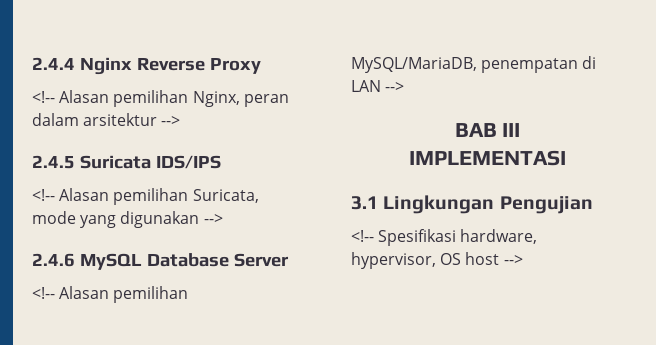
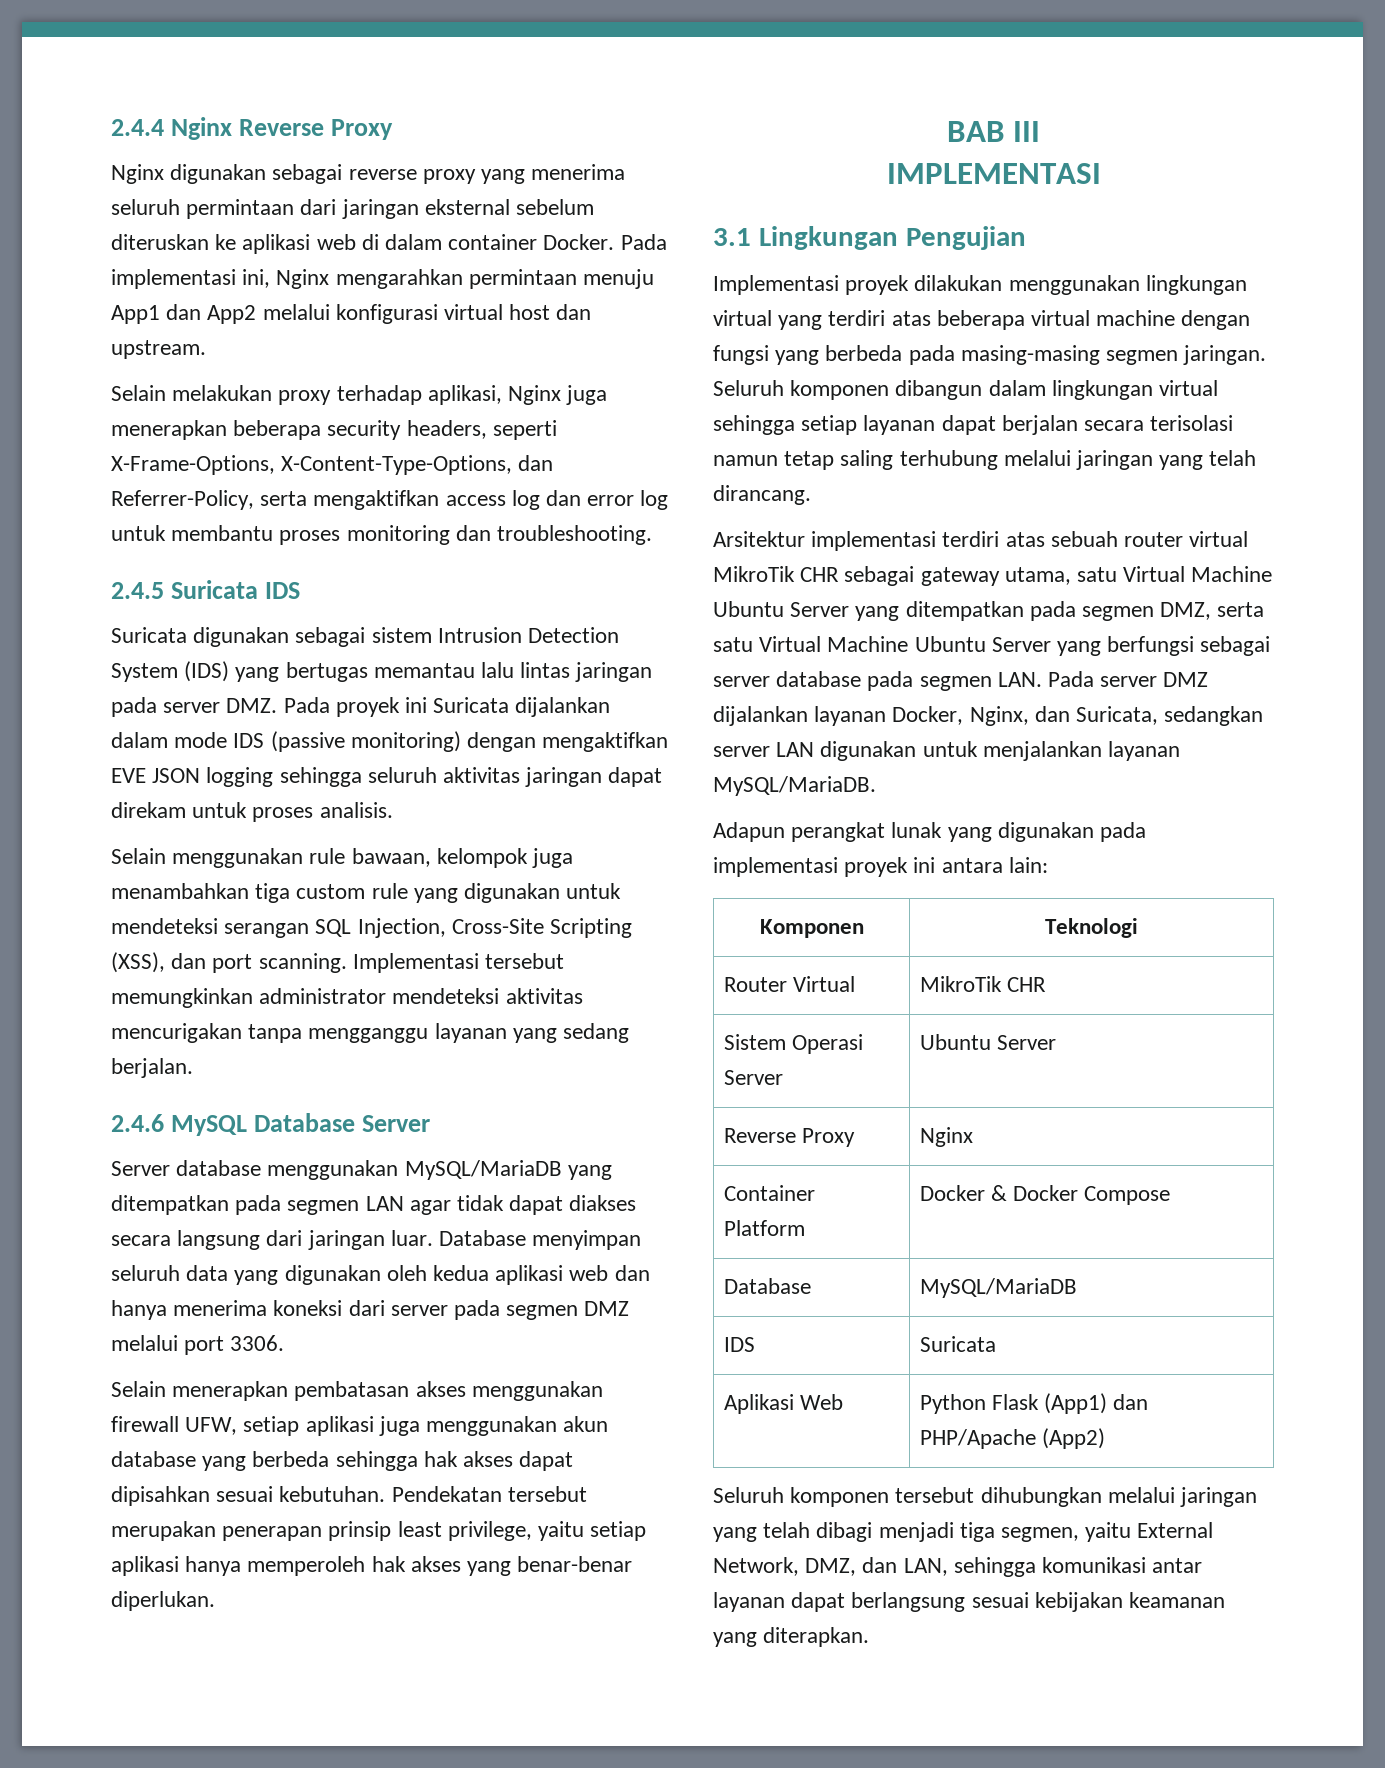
- <!-- Alasan pemilihan Nginx, peran dalam arsitektur -->
- 2.4.5 Suricata IDS/IPS
- <!-- Alasan pemilihan Suricata, mode yang digunakan -->
+ Nginx digunakan sebagai reverse proxy yang menerima seluruh permintaan dari jaringan eksternal sebelum diteruskan ke aplikasi web di dalam container Docker. Pada implementasi ini, Nginx mengarahkan permintaan menuju App1 dan App2 melalui konfigurasi virtual host dan upstream.
+ Selain melakukan proxy terhadap aplikasi, Nginx juga menerapkan beberapa security headers, seperti X-Frame-Options, X-Content-Type-Options, dan Referrer-Policy, serta mengaktifkan access log dan error log untuk membantu proses monitoring dan troubleshooting.
+ 2.4.5 Suricata IDS
+ Suricata digunakan sebagai sistem Intrusion Detection System (IDS) yang bertugas memantau lalu lintas jaringan pada server DMZ. Pada proyek ini Suricata dijalankan dalam mode IDS (passive monitoring) dengan mengaktifkan EVE JSON logging sehingga seluruh aktivitas jaringan dapat direkam untuk proses analisis.
+ Selain menggunakan rule bawaan, kelompok juga menambahkan tiga custom rule yang digunakan untuk mendeteksi serangan SQL Injection, Cross-Site Scripting (XSS), dan port scanning. Implementasi tersebut memungkinkan administrator mendeteksi aktivitas mencurigakan tanpa mengganggu layanan yang sedang berjalan.
  2.4.6 MySQL Database Server
- <!-- Alasan pemilihan MySQL/MariaDB, penempatan di LAN -->
+ Server database menggunakan MySQL/MariaDB yang ditempatkan pada segmen LAN agar tidak dapat diakses secara langsung dari jaringan luar. Database menyimpan seluruh data yang digunakan oleh kedua aplikasi web dan hanya menerima koneksi dari server pada segmen DMZ melalui port 3306.
+ Selain menerapkan pembatasan akses menggunakan firewall UFW, setiap aplikasi juga menggunakan akun database yang berbeda sehingga hak akses dapat dipisahkan sesuai kebutuhan. Pendekatan tersebut merupakan penerapan prinsip least privilege, yaitu setiap aplikasi hanya memperoleh hak akses yang benar-benar diperlukan.
- <!-- Spesifikasi hardware, hypervisor, OS host -->
+ Implementasi proyek dilakukan menggunakan lingkungan virtual yang terdiri atas beberapa virtual machine dengan fungsi yang berbeda pada masing-masing segmen jaringan. Seluruh komponen dibangun dalam lingkungan virtual sehingga setiap layanan dapat berjalan secara terisolasi namun tetap saling terhubung melalui jaringan yang telah dirancang.
+ Arsitektur implementasi terdiri atas sebuah router virtual MikroTik CHR sebagai gateway utama, satu Virtual Machine Ubuntu Server yang ditempatkan pada segmen DMZ, serta satu Virtual Machine Ubuntu Server yang berfungsi sebagai server database pada segmen LAN. Pada server DMZ dijalankan layanan Docker, Nginx, dan Suricata, sedangkan server LAN digunakan untuk menjalankan layanan MySQL/MariaDB.
+ Adapun perangkat lunak yang digunakan pada implementasi proyek ini antara lain:
+ Komponen | Teknologi
+ Router Virtual | MikroTik CHR
+ Sistem Operasi Server | Ubuntu Server
+ Reverse Proxy | Nginx
+ Container Platform | Docker & Docker Compose
+ Database | MySQL/MariaDB
+ IDS | Suricata
+ Aplikasi Web | Python Flask (App1) dan PHP/Apache (App2)
+ Seluruh komponen tersebut dihubungkan melalui jaringan yang telah dibagi menjadi tiga segmen, yaitu External Network, DMZ, dan LAN, sehingga komunikasi antar layanan dapat berlangsung sesuai kebijakan keamanan yang diterapkan.

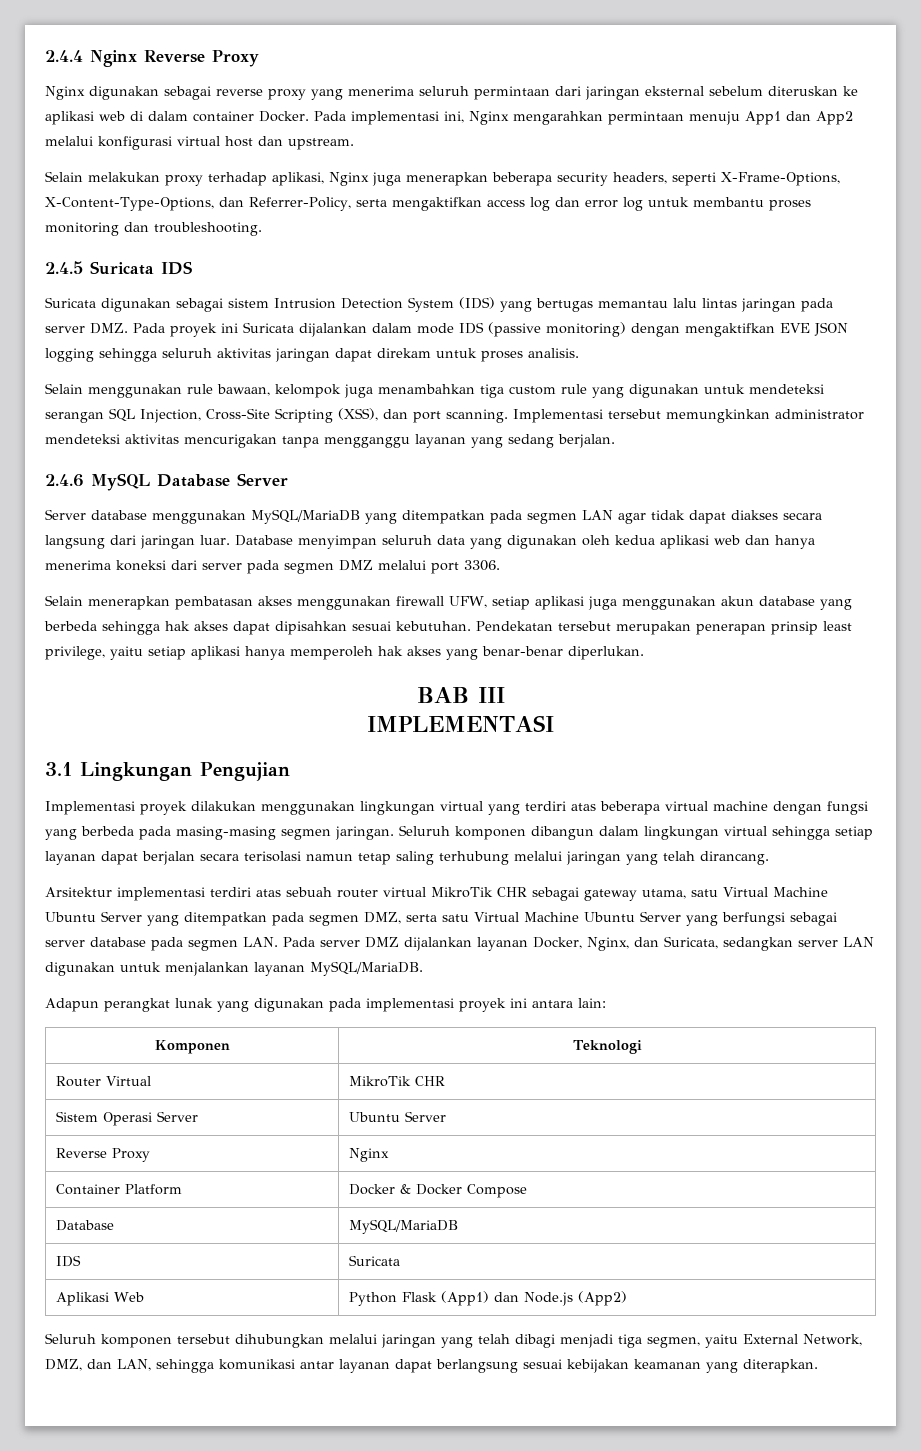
- Aplikasi Web | Python Flask (App1) dan PHP/Apache (App2)
+ Aplikasi Web | Python Flask (App1) dan Node.js (App2)

